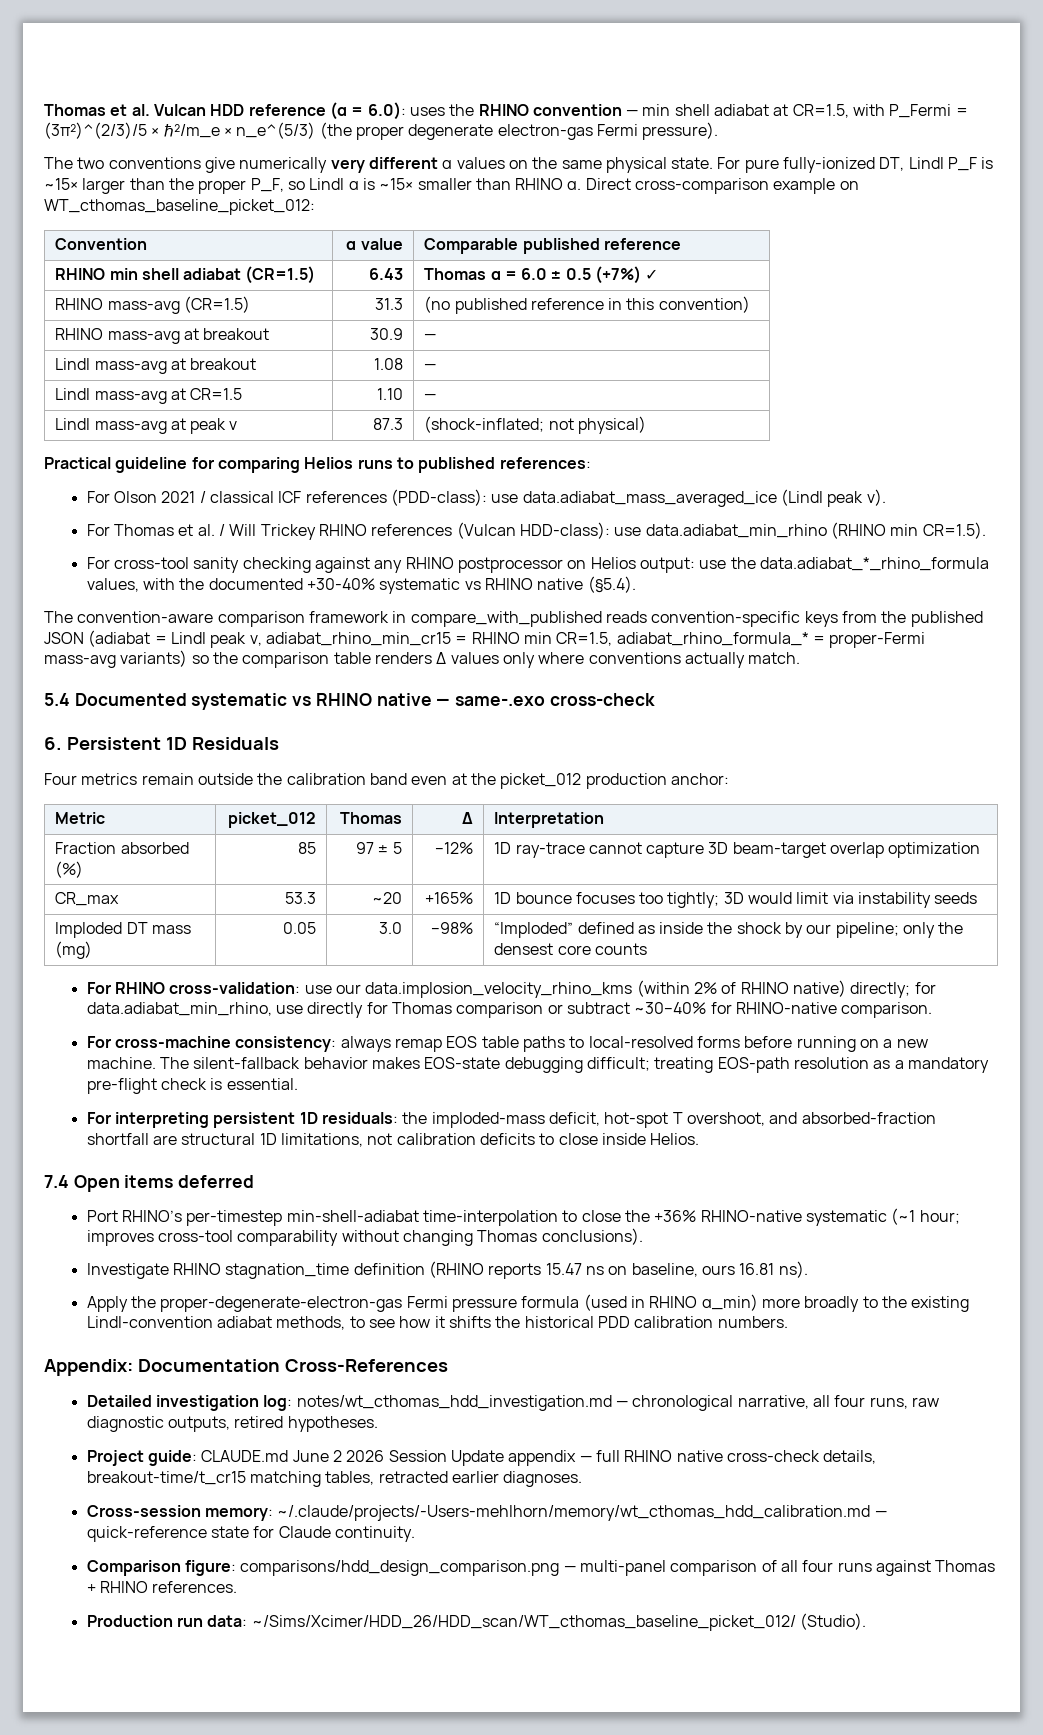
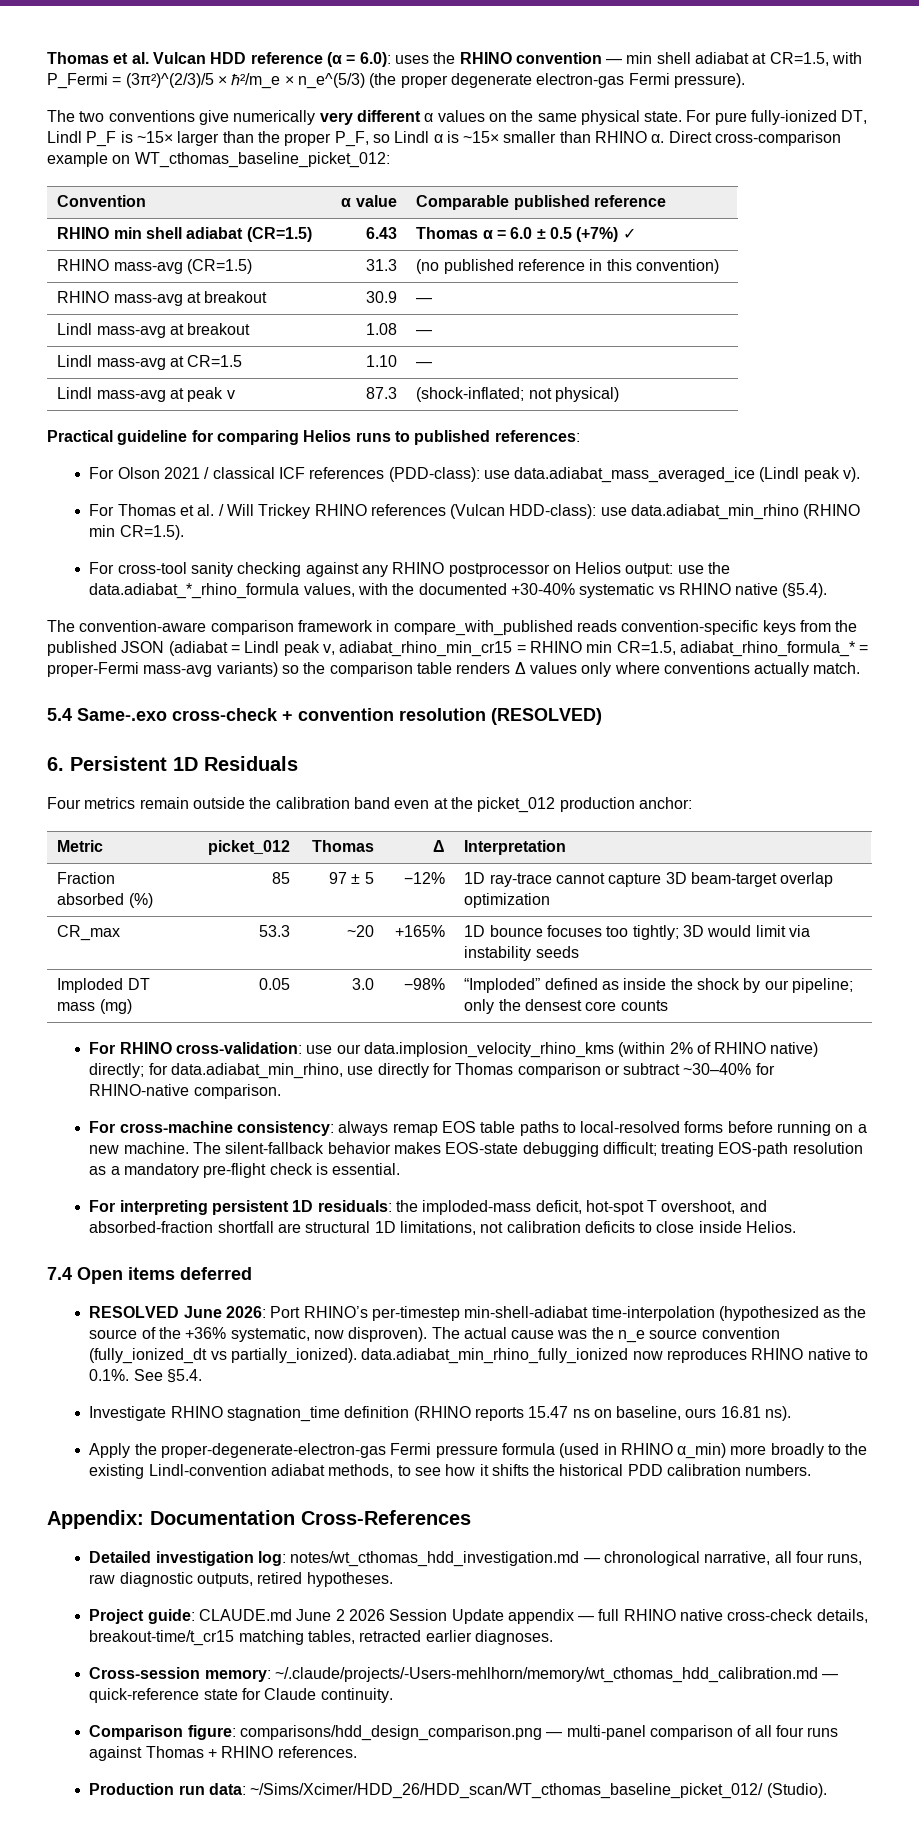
- 5.4 Documented systematic vs RHINO native — same-.exo cross-check
+ 5.4 Same-.exo cross-check + convention resolution (RESOLVED)
- Port RHINO’s per-timestep min-shell-adiabat time-interpolation to close the +36% RHINO-native systematic (~1 hour; improves cross-tool comparability without changing Thomas conclusions).
+ RESOLVED June 2026: Port RHINO’s per-timestep min-shell-adiabat time-interpolation (hypothesized as the source of the +36% systematic, now disproven). The actual cause was the n_e source convention (fully_ionized_dt vs partially_ionized). data.adiabat_min_rhino_fully_ionized now reproduces RHINO native to 0.1%. See §5.4.

